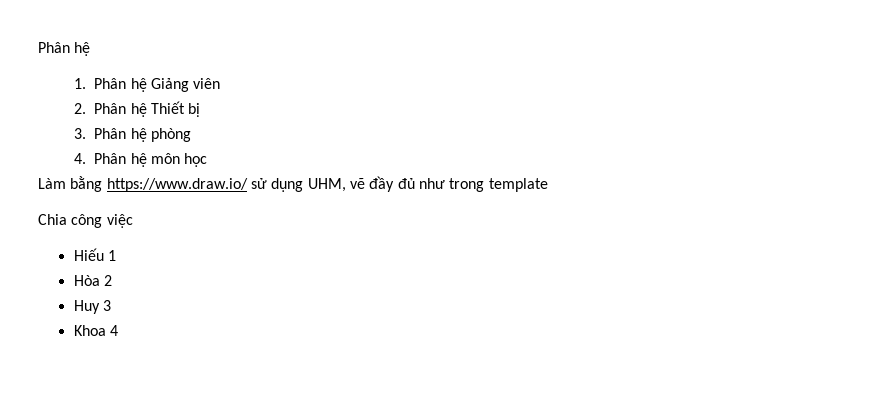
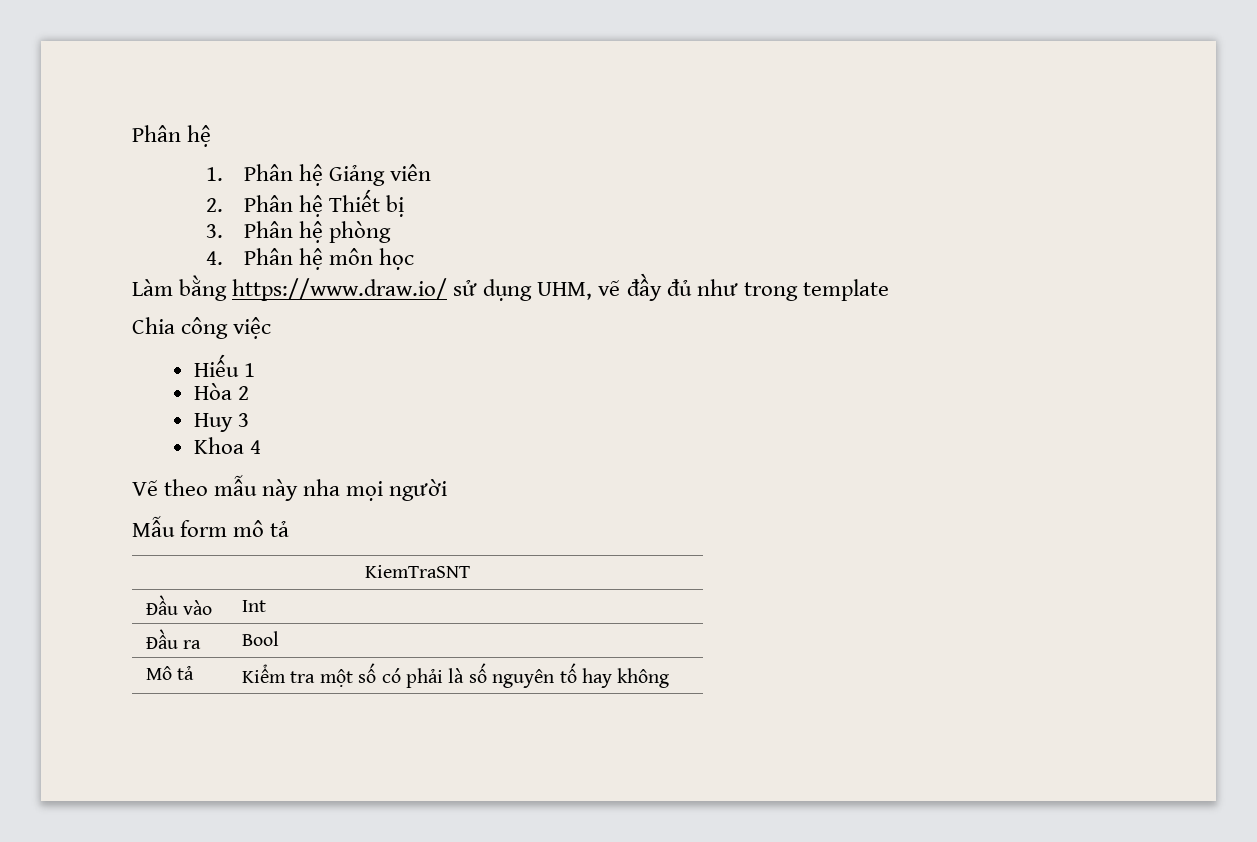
+ Vẽ theo mẫu này nha mọi người
+ Mẫu form mô tả
+ KiemTraSNT
+ Đầu vào | Int
+ Đầu ra | Bool
+ Mô tả | Kiểm tra một số có phải là số nguyên tố hay không

